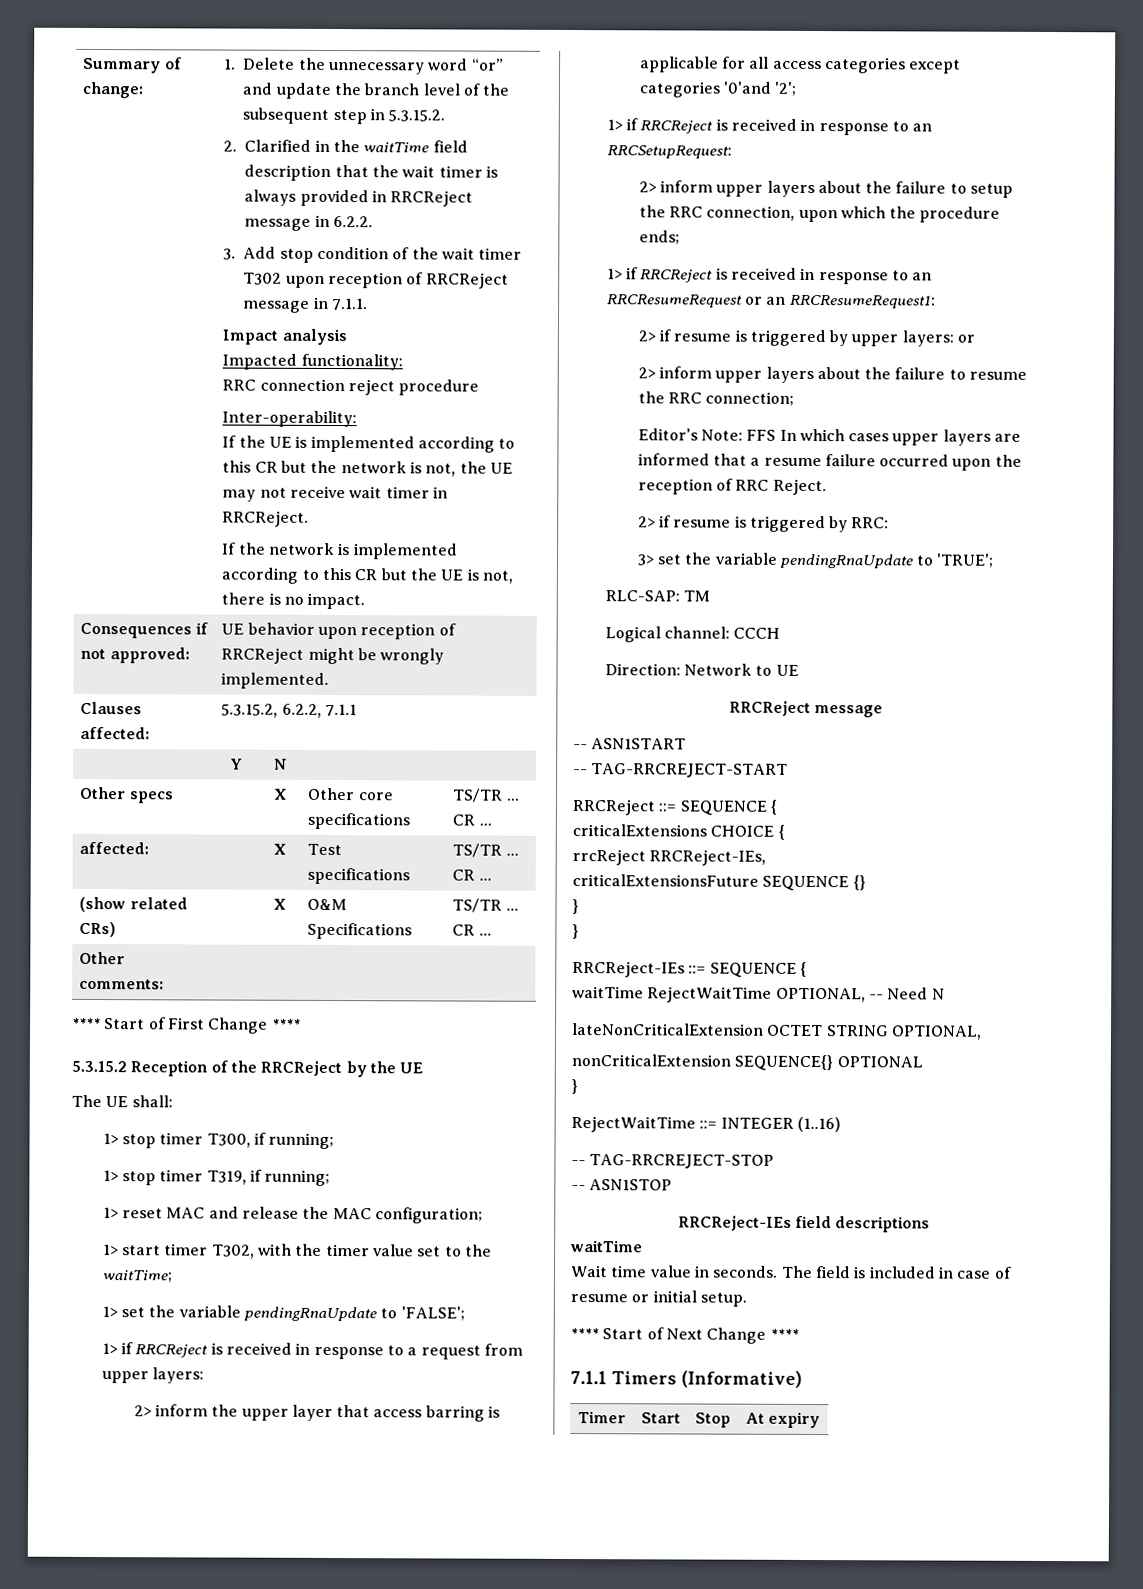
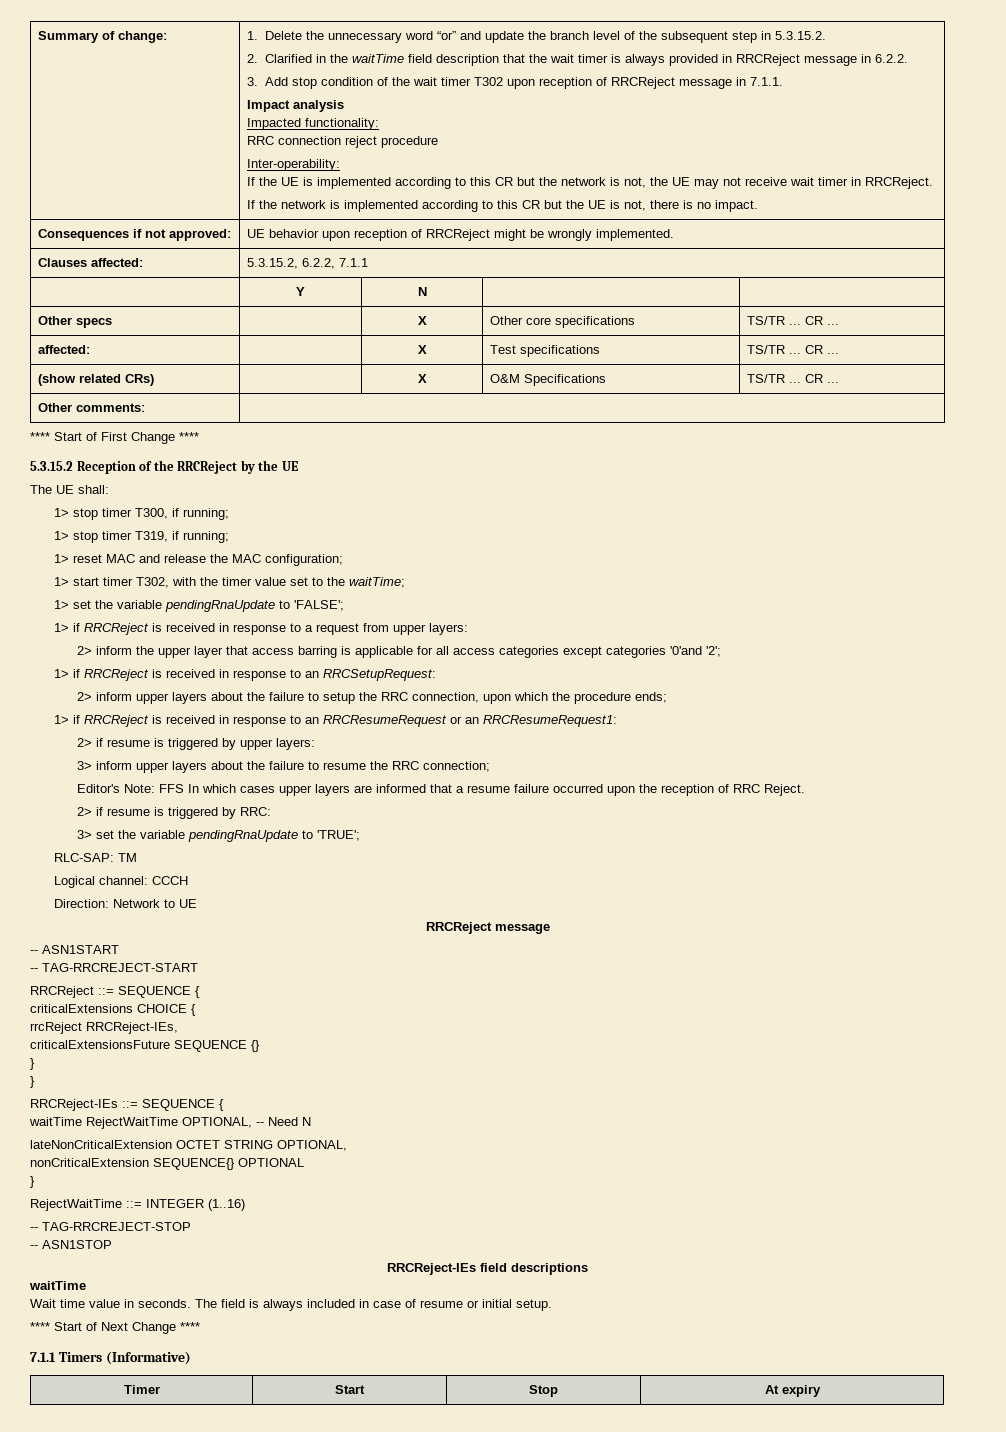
- 2> if resume is triggered by upper layers: or
- 2> inform upper layers about the failure to resume the RRC connection;
+ 2> if resume is triggered by upper layers:
+ 3> inform upper layers about the failure to resume the RRC connection;
- The field is included in case of resume or initial setup.
+ The field is always included in case of resume or initial setup.

